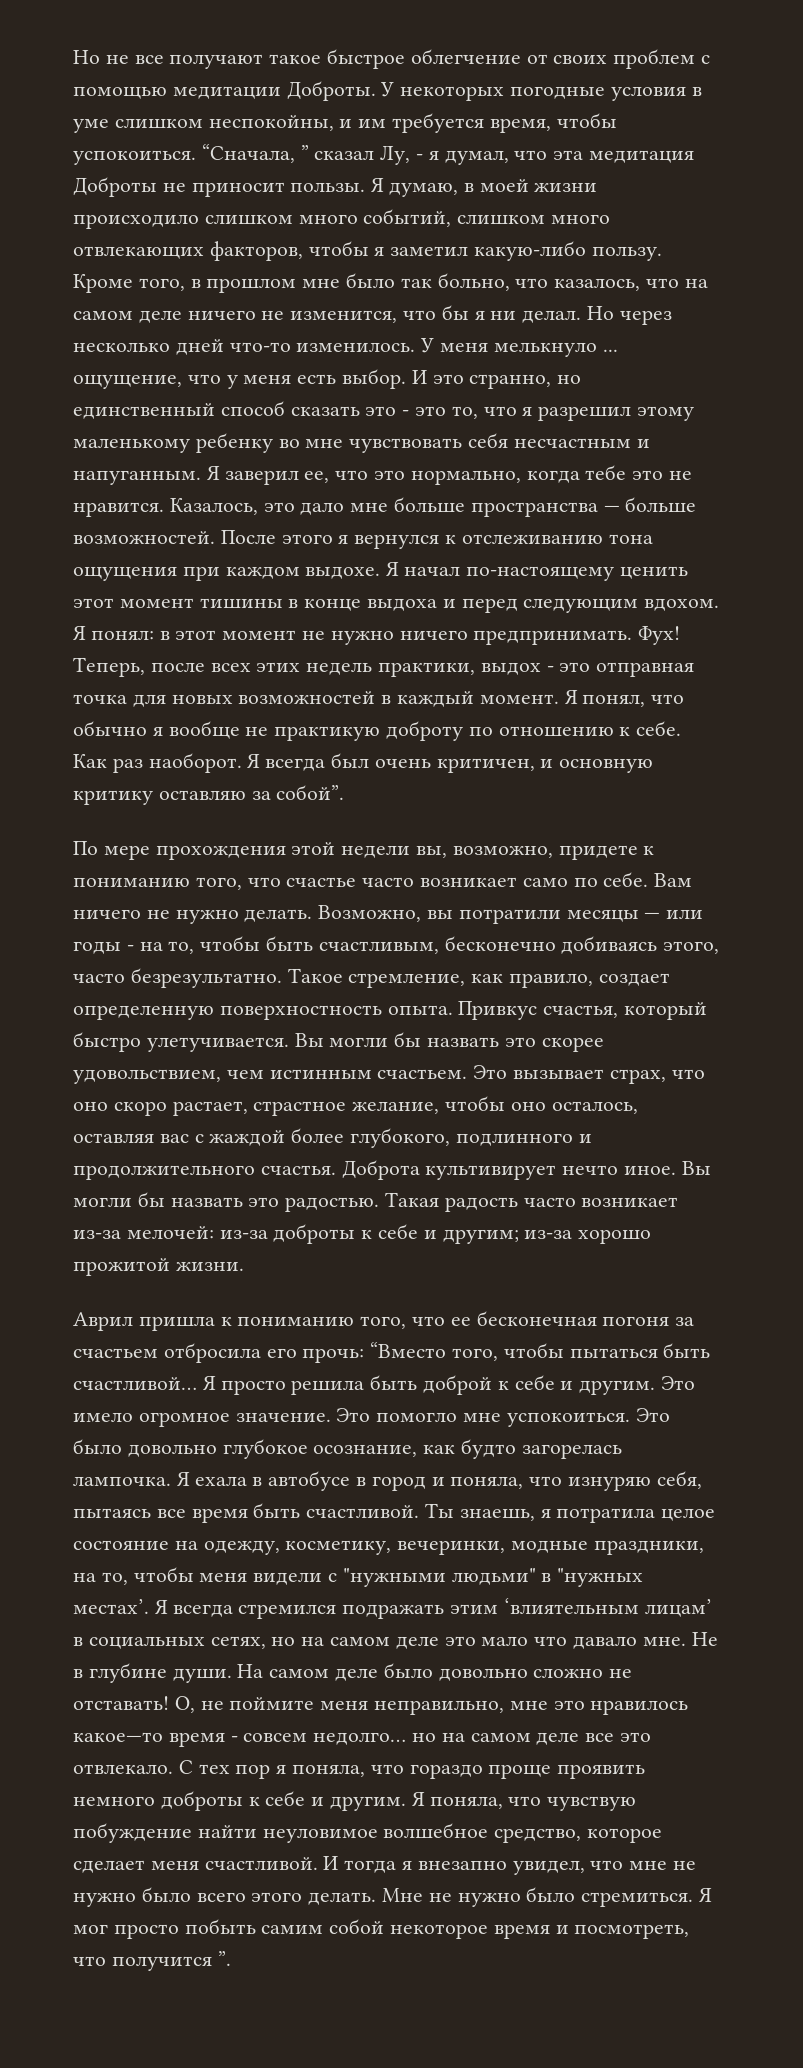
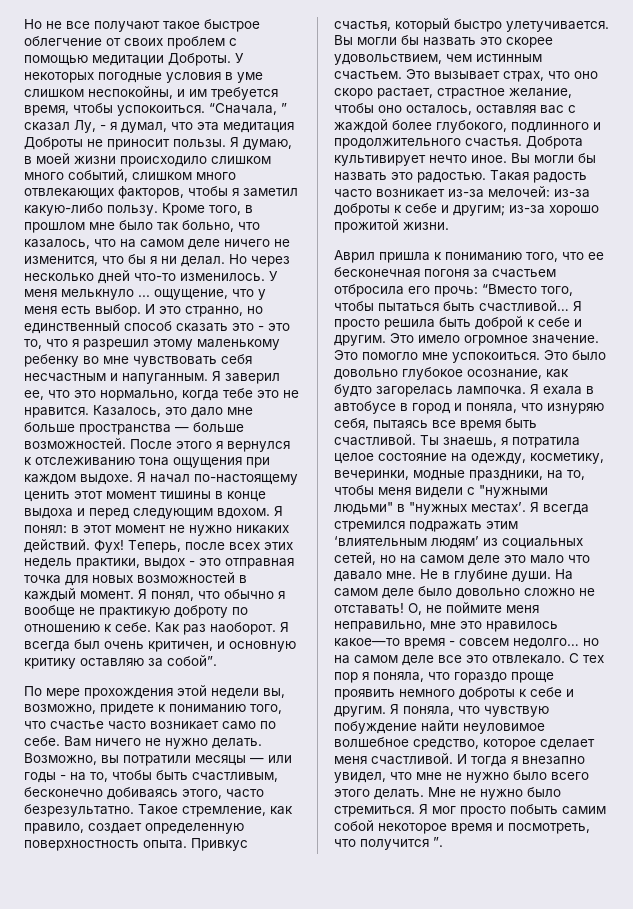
- Я понял: в этот момент не нужно ничего предпринимать.
+ Я понял: в этот момент не нужно никаких действий.
- Я всегда стремился подражать этим ‘влиятельным лицам’ в социальных сетях, но на самом деле это мало что давало мне.
+ Я всегда стремился подражать этим ‘влиятельным людям’ из социальных сетей, но на самом деле это мало что давало мне.

